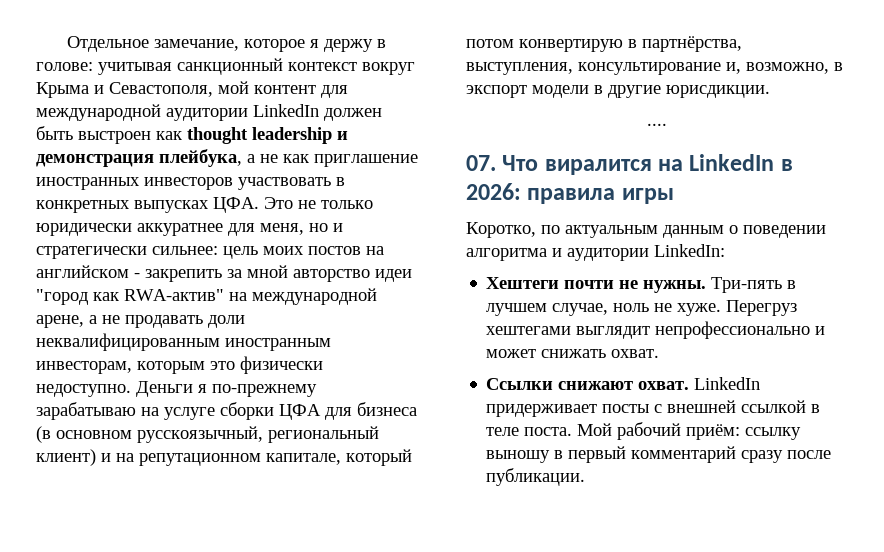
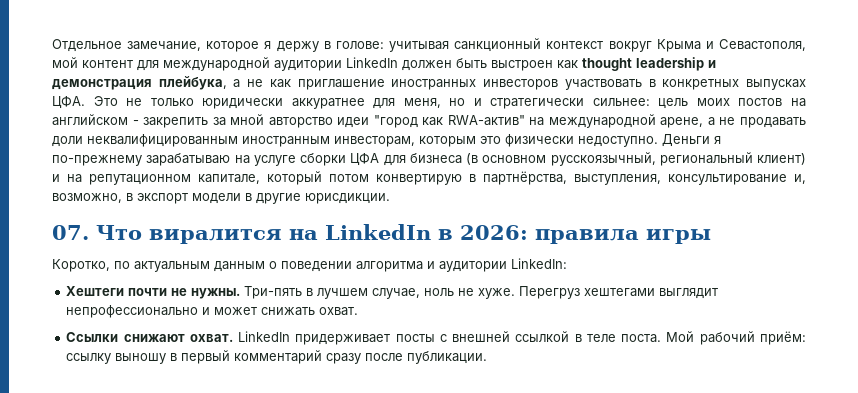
- ....

